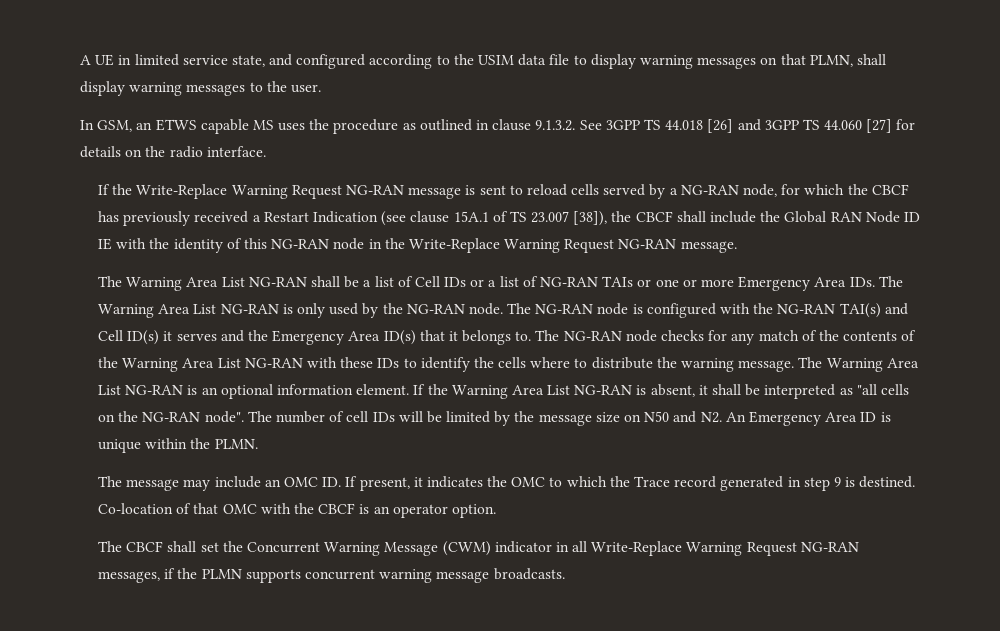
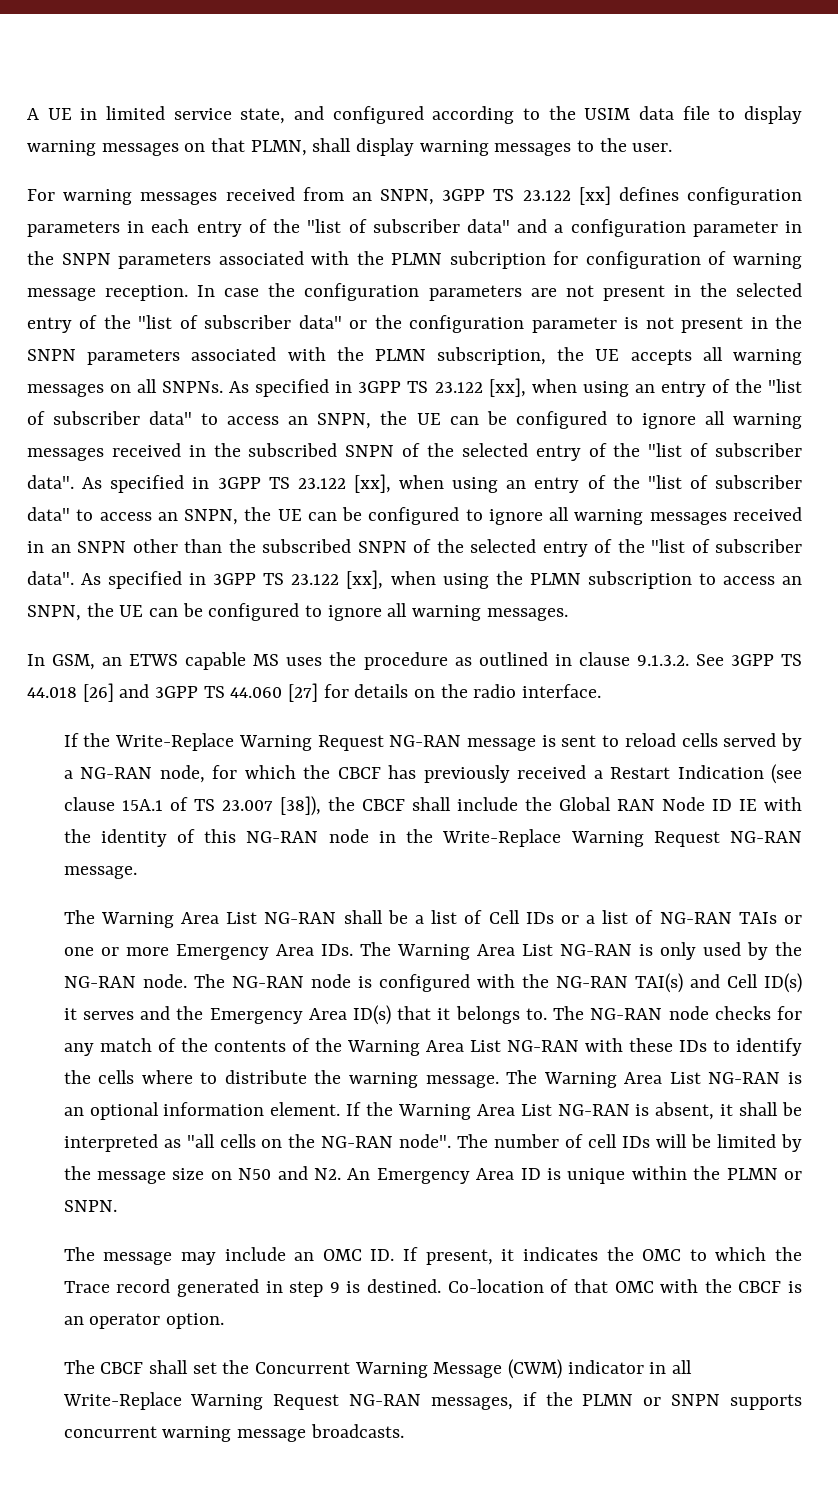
+ For warning messages received from an SNPN, 3GPP TS 23.122 [xx] defines configuration parameters in each entry of the "list of subscriber data" and a configuration parameter in the SNPN parameters associated with the PLMN subcription for configuration of warning message reception. In case the configuration parameters are not present in the selected entry of the "list of subscriber data" or the configuration parameter is not present in the SNPN parameters associated with the PLMN subscription, the UE accepts all warning messages on all SNPNs. As specified in 3GPP TS 23.122 [xx], when using an entry of the "list of subscriber data" to access an SNPN, the UE can be configured to ignore all warning messages received in the subscribed SNPN of the selected entry of the "list of subscriber data". As specified in 3GPP TS 23.122 [xx], when using an entry of the "list of subscriber data" to access an SNPN, the UE can be configured to ignore all warning messages received in an SNPN other than the subscribed SNPN of the selected entry of the "list of subscriber data". As specified in 3GPP TS 23.122 [xx], when using the PLMN subscription to access an SNPN, the UE can be configured to ignore all warning messages.
- The number of cell IDs will be limited by the message size on N50 and N2. An Emergency Area ID is unique within the PLMN.
+ The number of cell IDs will be limited by the message size on N50 and N2. An Emergency Area ID is unique within the PLMN or SNPN.
- The CBCF shall set the Concurrent Warning Message (CWM) indicator in all Write-Replace Warning Request NG-RAN messages, if the PLMN supports concurrent warning message broadcasts.
+ The CBCF shall set the Concurrent Warning Message (CWM) indicator in all Write-Replace Warning Request NG-RAN messages, if the PLMN or SNPN supports concurrent warning message broadcasts.

